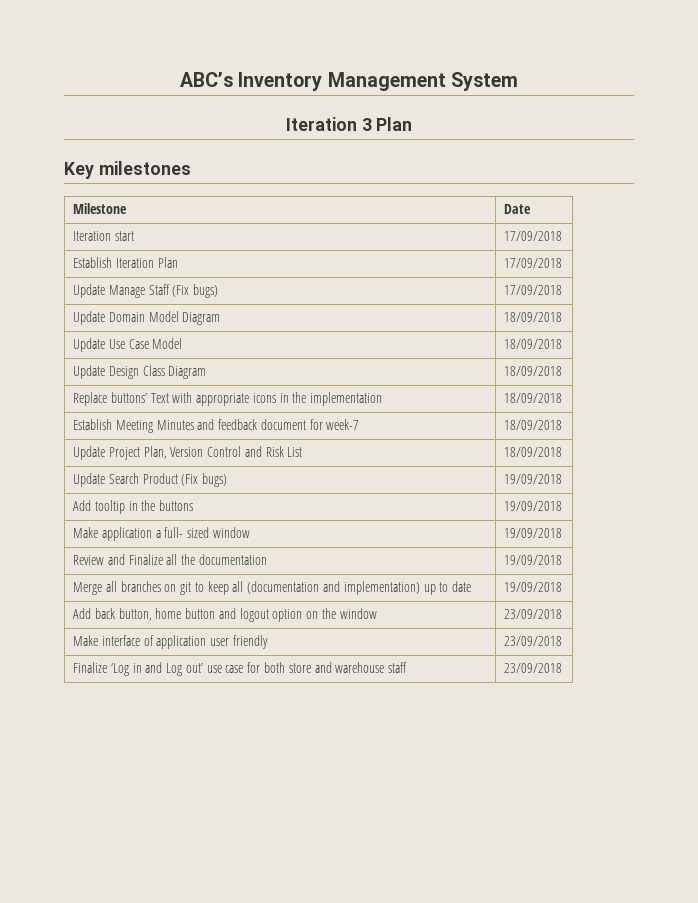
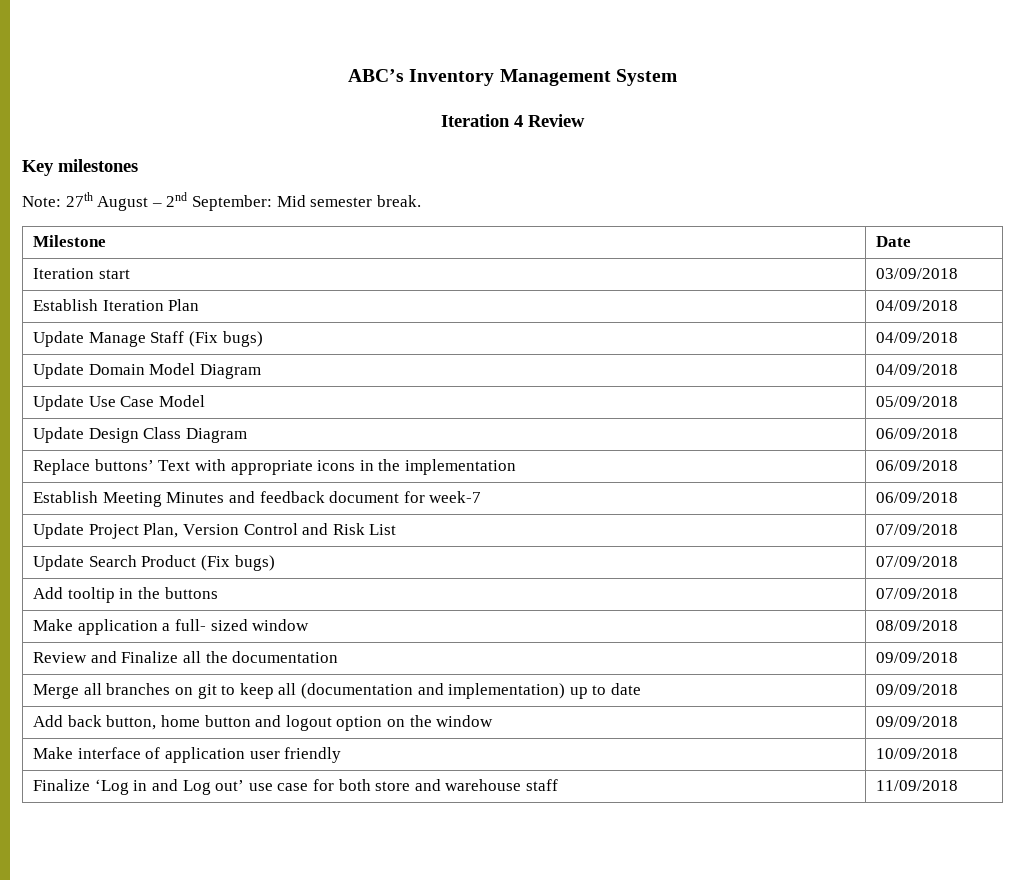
- Iteration 3 Plan
+ Iteration 4 Review
+ Note: 27th August – 2nd September: Mid semester break.
- Iteration start | 17/09/2018
+ Iteration start | 03/09/2018
- Establish Iteration Plan | 17/09/2018
+ Establish Iteration Plan | 04/09/2018
- Update Manage Staff (Fix bugs) | 17/09/2018
+ Update Manage Staff (Fix bugs) | 04/09/2018
- Update Domain Model Diagram | 18/09/2018
+ Update Domain Model Diagram | 04/09/2018
- Update Use Case Model | 18/09/2018
+ Update Use Case Model | 05/09/2018
- Update Design Class Diagram | 18/09/2018
+ Update Design Class Diagram | 06/09/2018
- Replace buttons’ Text with appropriate icons in the implementation | 18/09/2018
+ Replace buttons’ Text with appropriate icons in the implementation | 06/09/2018
- Establish Meeting Minutes and feedback document for week-7 | 18/09/2018
+ Establish Meeting Minutes and feedback document for week-7 | 06/09/2018
- Update Project Plan, Version Control and Risk List | 18/09/2018
+ Update Project Plan, Version Control and Risk List | 07/09/2018
- Update Search Product (Fix bugs) | 19/09/2018
+ Update Search Product (Fix bugs) | 07/09/2018
- Add tooltip in the buttons | 19/09/2018
+ Add tooltip in the buttons | 07/09/2018
- Make application a full- sized window | 19/09/2018
+ Make application a full- sized window | 08/09/2018
- Review and Finalize all the documentation | 19/09/2018
+ Review and Finalize all the documentation | 09/09/2018
- Merge all branches on git to keep all (documentation and implementation) up to date | 19/09/2018
+ Merge all branches on git to keep all (documentation and implementation) up to date | 09/09/2018
- Add back button, home button and logout option on the window | 23/09/2018
+ Add back button, home button and logout option on the window | 09/09/2018
- Make interface of application user friendly | 23/09/2018
+ Make interface of application user friendly | 10/09/2018
- Finalize ‘Log in and Log out’ use case for both store and warehouse staff | 23/09/2018
+ Finalize ‘Log in and Log out’ use case for both store and warehouse staff | 11/09/2018

